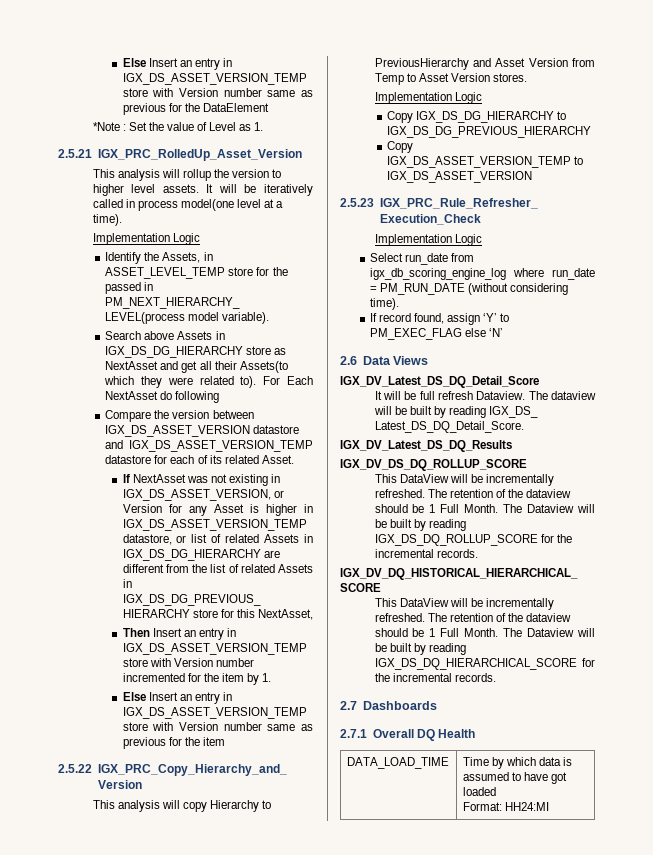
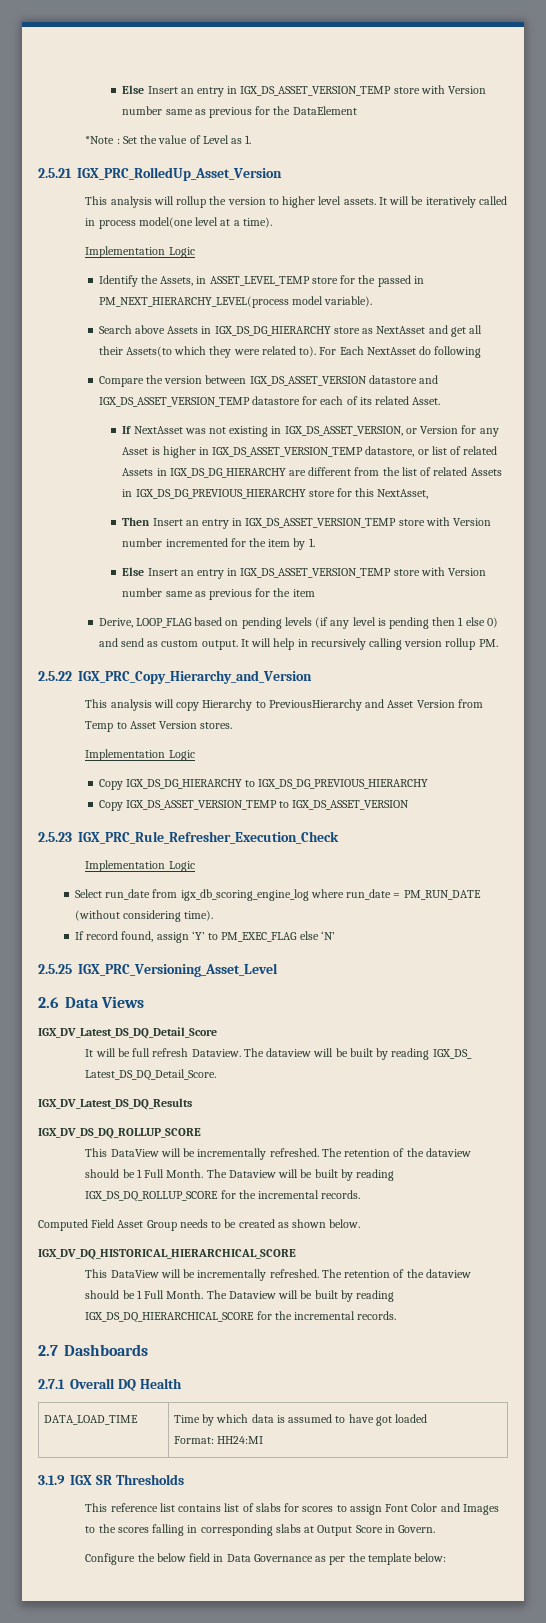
+ Derive, LOOP_FLAG based on pending levels (if any level is pending then 1 else 0) and send as custom output. It will help in recursively calling version rollup PM.
+ 2.5.25 IGX_PRC_Versioning_Asset_Level
+ Computed Field Asset Group needs to be created as shown below.
+ 3.1.9 IGX SR Thresholds
+ This reference list contains list of slabs for scores to assign Font Color and Images to the scores falling in corresponding slabs at Output Score in Govern.
+ Configure the below field in Data Governance as per the template below:

